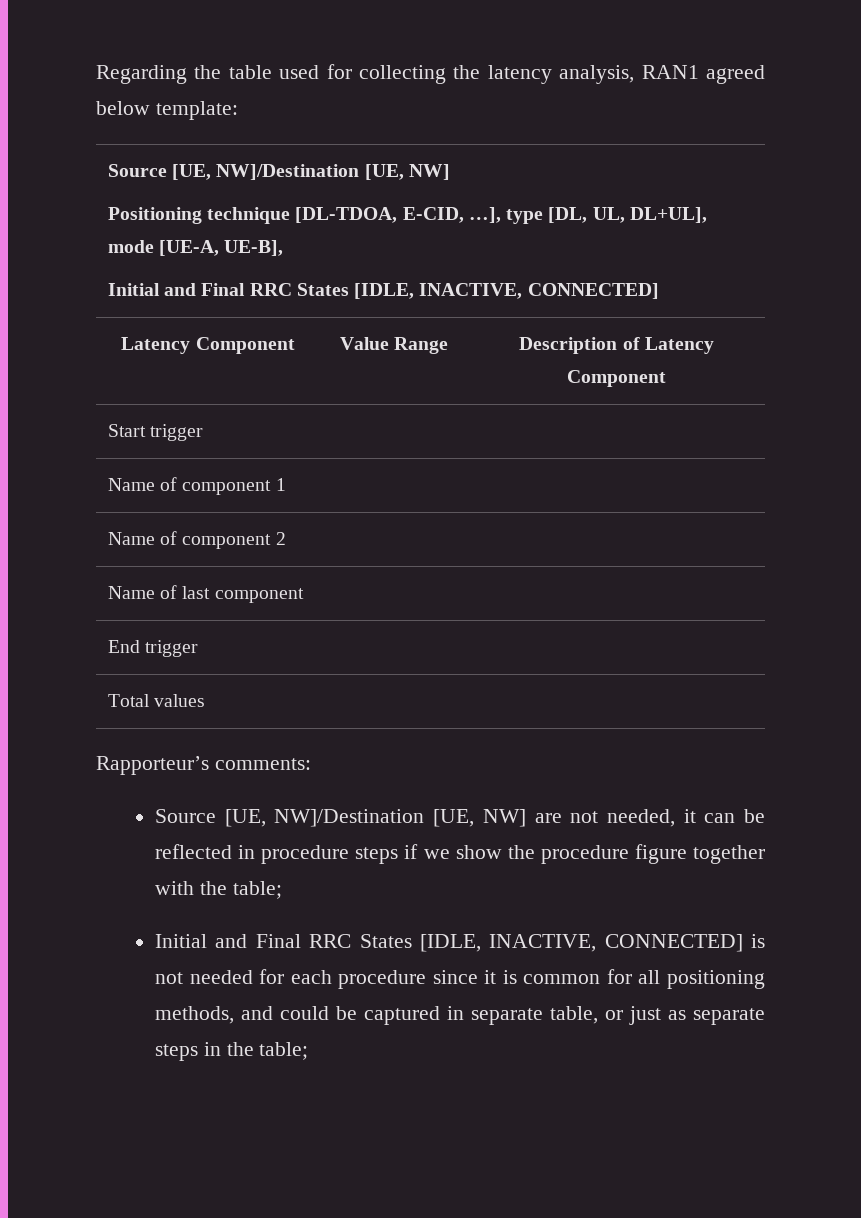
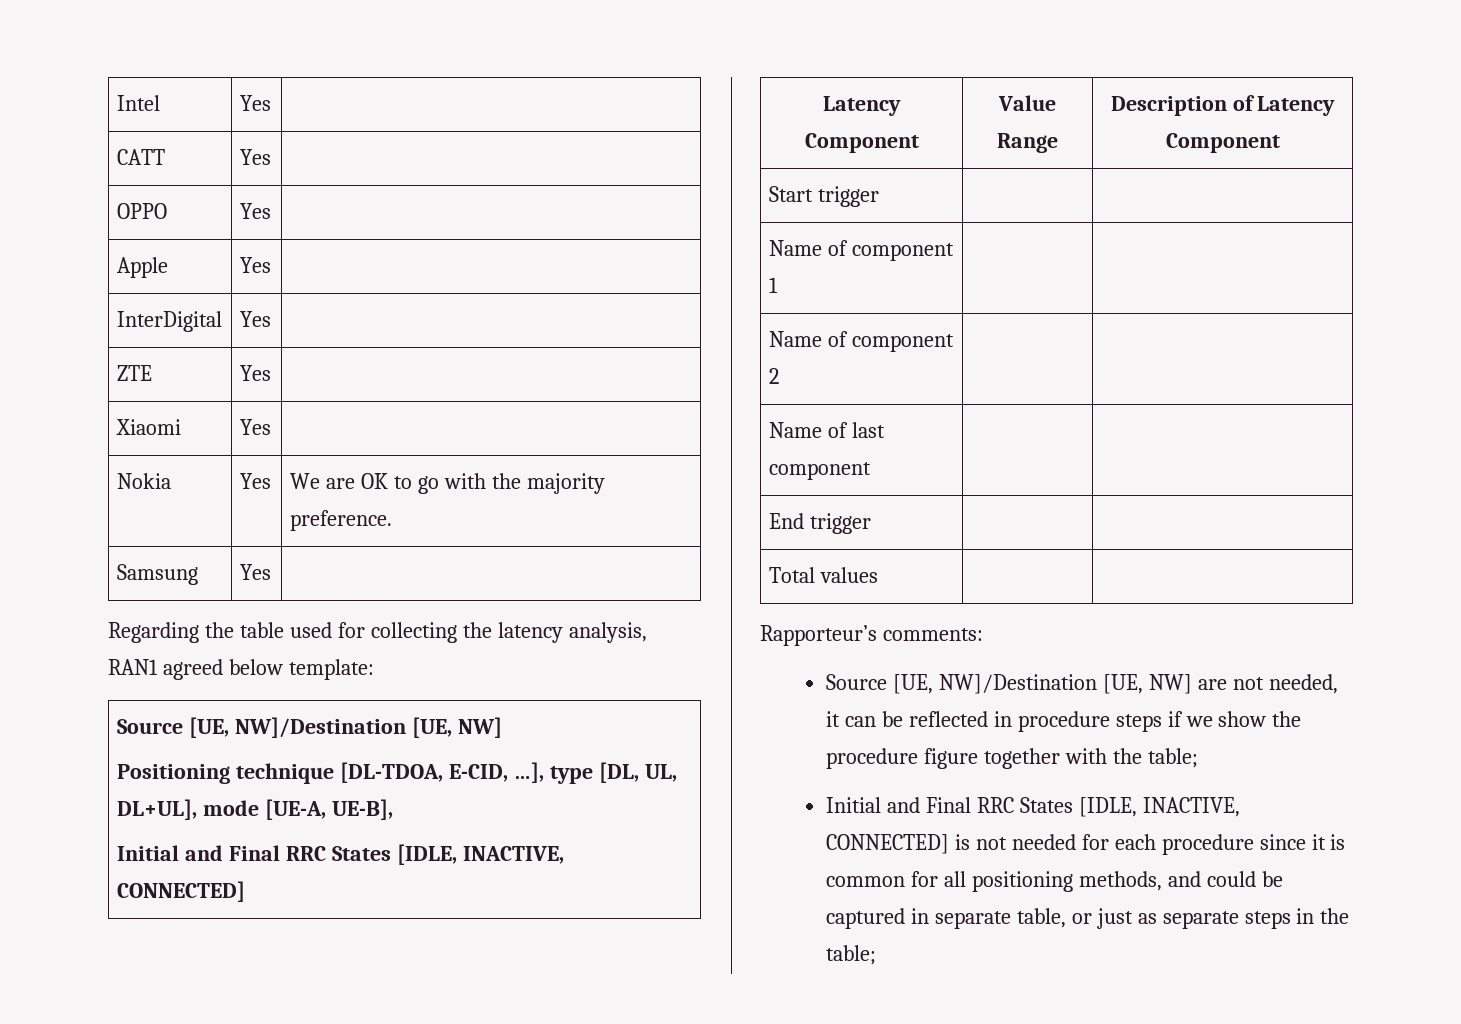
+ Intel | Yes |
+ CATT | Yes |
+ OPPO | Yes |
+ Apple | Yes |
+ InterDigital | Yes |
+ ZTE | Yes |
+ Xiaomi | Yes |
+ Nokia | Yes | We are OK to go with the majority preference.
+ Samsung | Yes |

